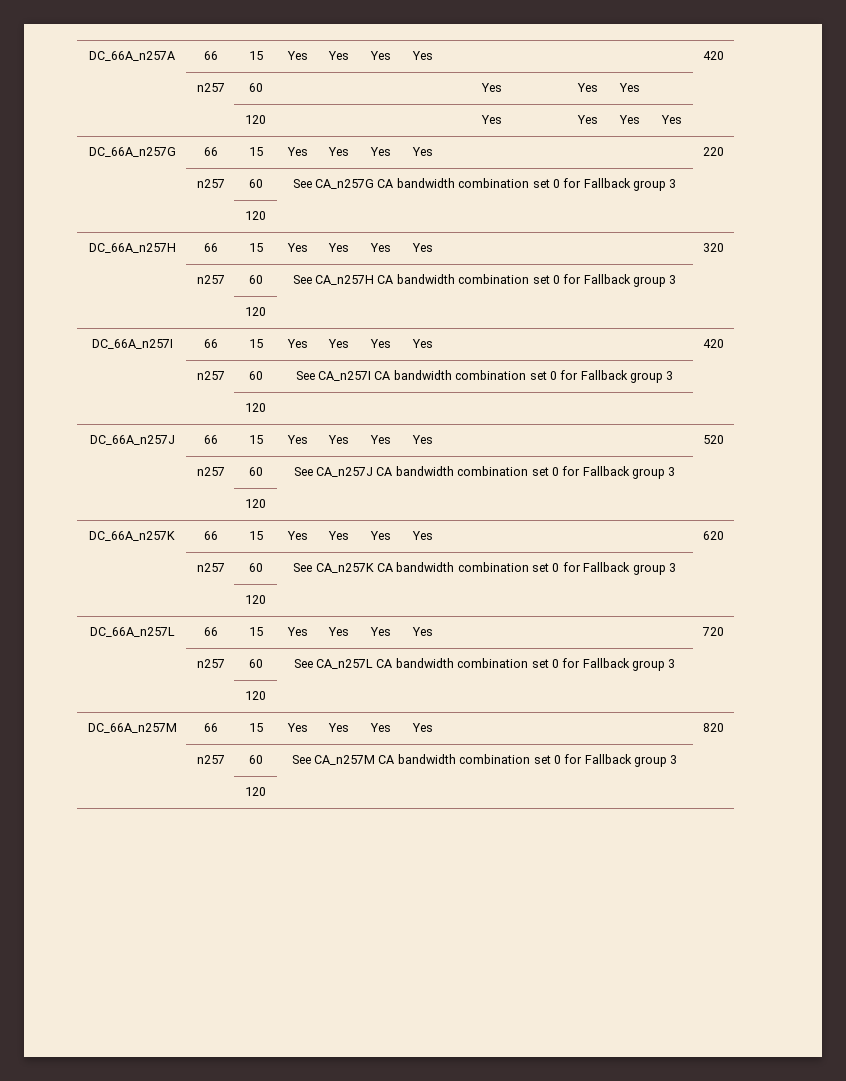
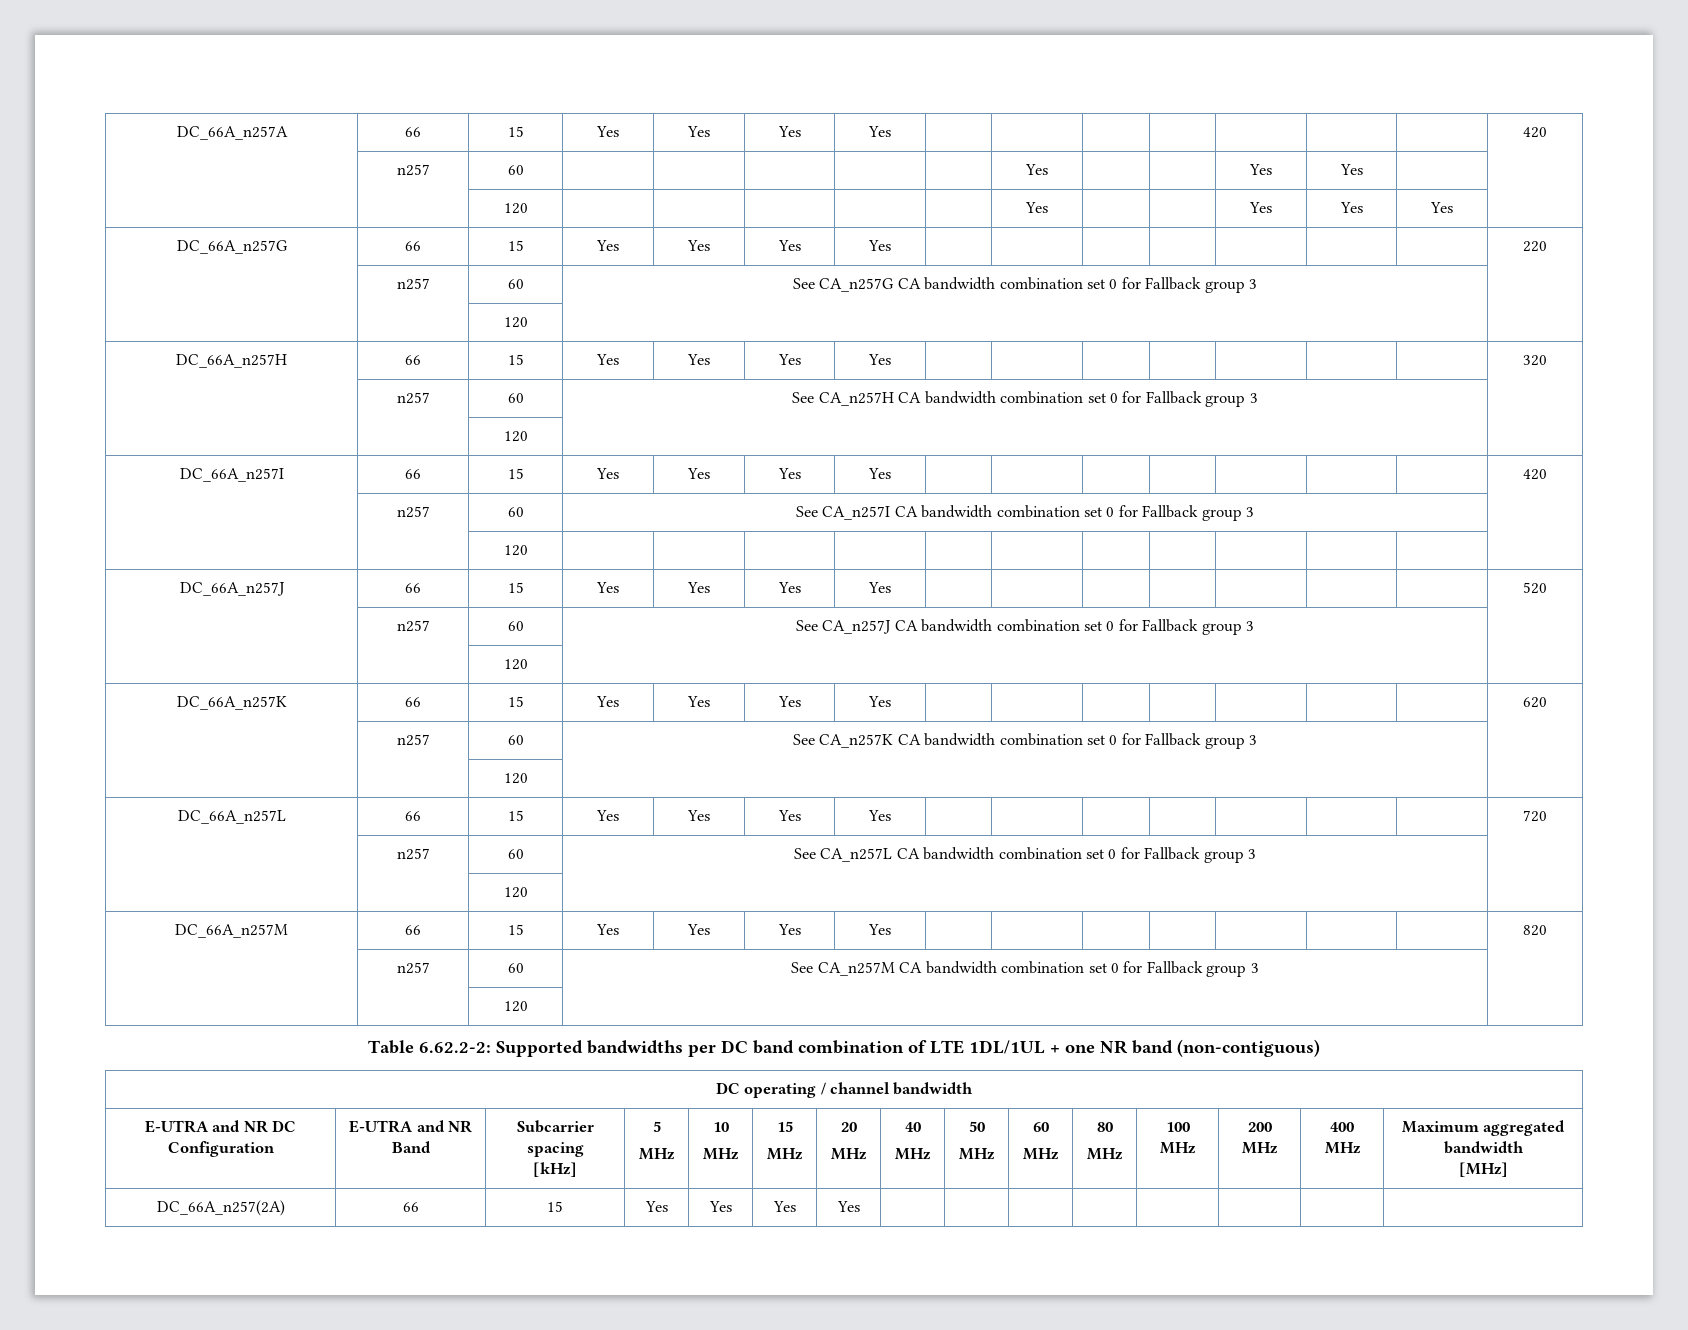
+ Table 6.62.2-2: Supported bandwidths per DC band combination of LTE 1DL/1UL + one NR band (non-contiguous)
+ DC operating / channel bandwidth
+ E-UTRA and NR DC Configuration | E-UTRA and NR Band | Subcarrier spacing
+ [kHz] | 5
+ MHz | 10
+ MHz | 15
+ MHz | 20
+ MHz | 40
+ MHz | 50
+ MHz | 60
+ MHz | 80
+ MHz | 100 MHz | 200 MHz | 400 MHz | Maximum aggregated bandwidth
+ [MHz]
+ DC_66A_n257(2A) | 66 | 15 | Yes | Yes | Yes | Yes | | | | | | | |

